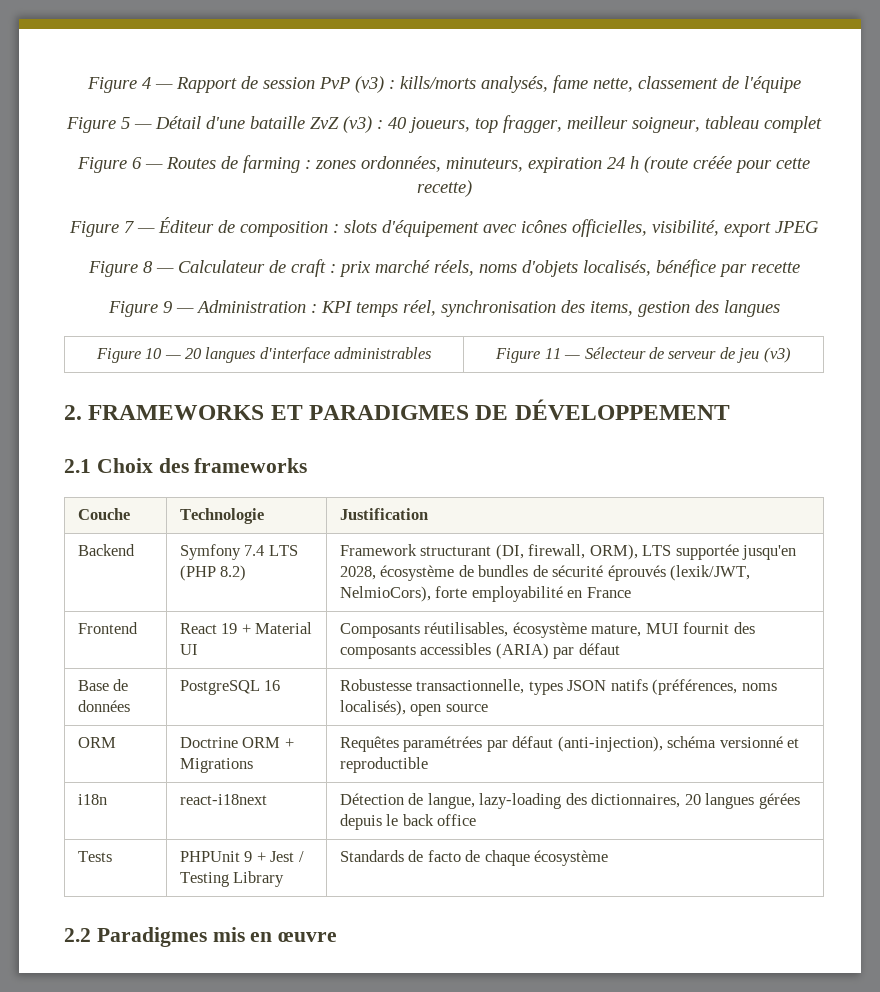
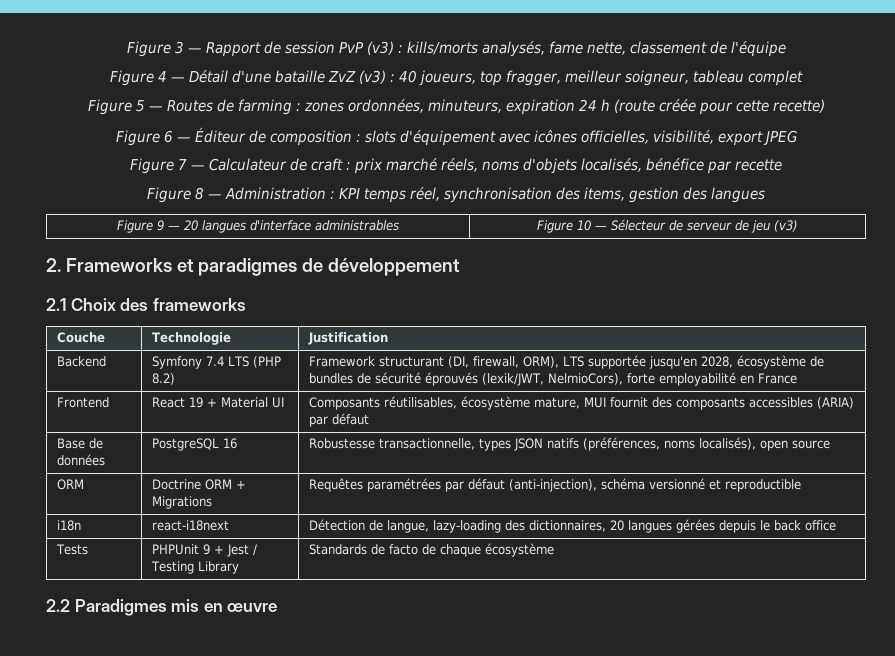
- Figure 4 — Rapport de session PvP (v3) : kills/morts analysés, fame nette, classement de l'équipe
+ Figure 3 — Rapport de session PvP (v3) : kills/morts analysés, fame nette, classement de l'équipe
- Figure 5 — Détail d'une bataille ZvZ (v3) : 40 joueurs, top fragger, meilleur soigneur, tableau complet
+ Figure 4 — Détail d'une bataille ZvZ (v3) : 40 joueurs, top fragger, meilleur soigneur, tableau complet
- Figure 6 — Routes de farming : zones ordonnées, minuteurs, expiration 24 h (route créée pour cette recette)
+ Figure 5 — Routes de farming : zones ordonnées, minuteurs, expiration 24 h (route créée pour cette recette)
- Figure 7 — Éditeur de composition : slots d'équipement avec icônes officielles, visibilité, export JPEG
+ Figure 6 — Éditeur de composition : slots d'équipement avec icônes officielles, visibilité, export JPEG
- Figure 8 — Calculateur de craft : prix marché réels, noms d'objets localisés, bénéfice par recette
+ Figure 7 — Calculateur de craft : prix marché réels, noms d'objets localisés, bénéfice par recette
- Figure 9 — Administration : KPI temps réel, synchronisation des items, gestion des langues
+ Figure 8 — Administration : KPI temps réel, synchronisation des items, gestion des langues
- Figure 10 — 20 langues d'interface administrables | Figure 11 — Sélecteur de serveur de jeu (v3)
+ Figure 9 — 20 langues d'interface administrables | Figure 10 — Sélecteur de serveur de jeu (v3)
- 2. FRAMEWORKS ET PARADIGMES DE DÉVELOPPEMENT
+ 2. Frameworks et paradigmes de développement

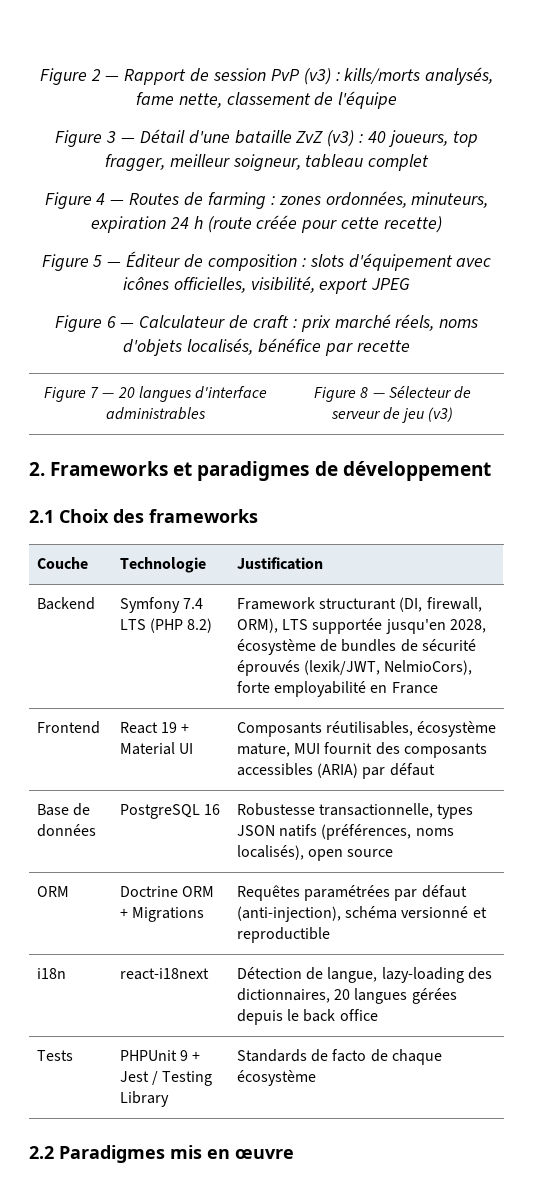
- Figure 3 — Rapport de session PvP (v3) : kills/morts analysés, fame nette, classement de l'équipe
+ Figure 2 — Rapport de session PvP (v3) : kills/morts analysés, fame nette, classement de l'équipe
- Figure 4 — Détail d'une bataille ZvZ (v3) : 40 joueurs, top fragger, meilleur soigneur, tableau complet
+ Figure 3 — Détail d'une bataille ZvZ (v3) : 40 joueurs, top fragger, meilleur soigneur, tableau complet
- Figure 5 — Routes de farming : zones ordonnées, minuteurs, expiration 24 h (route créée pour cette recette)
+ Figure 4 — Routes de farming : zones ordonnées, minuteurs, expiration 24 h (route créée pour cette recette)
- Figure 6 — Éditeur de composition : slots d'équipement avec icônes officielles, visibilité, export JPEG
+ Figure 5 — Éditeur de composition : slots d'équipement avec icônes officielles, visibilité, export JPEG
- Figure 7 — Calculateur de craft : prix marché réels, noms d'objets localisés, bénéfice par recette
+ Figure 6 — Calculateur de craft : prix marché réels, noms d'objets localisés, bénéfice par recette
- Figure 8 — Administration : KPI temps réel, synchronisation des items, gestion des langues
- Figure 9 — 20 langues d'interface administrables | Figure 10 — Sélecteur de serveur de jeu (v3)
+ Figure 7 — 20 langues d'interface administrables | Figure 8 — Sélecteur de serveur de jeu (v3)

